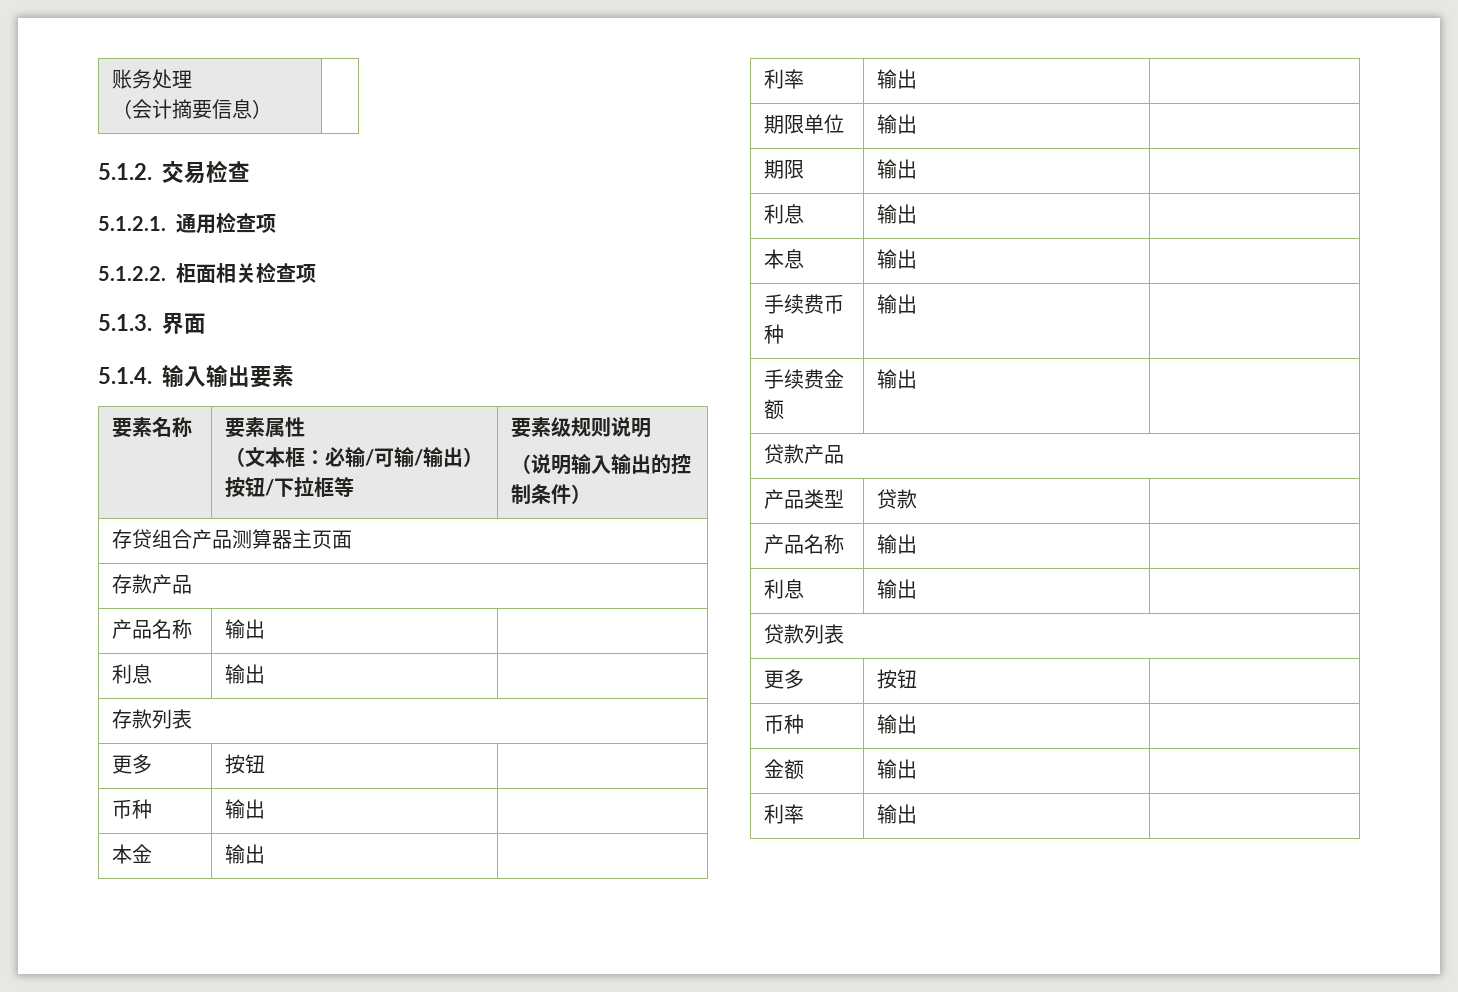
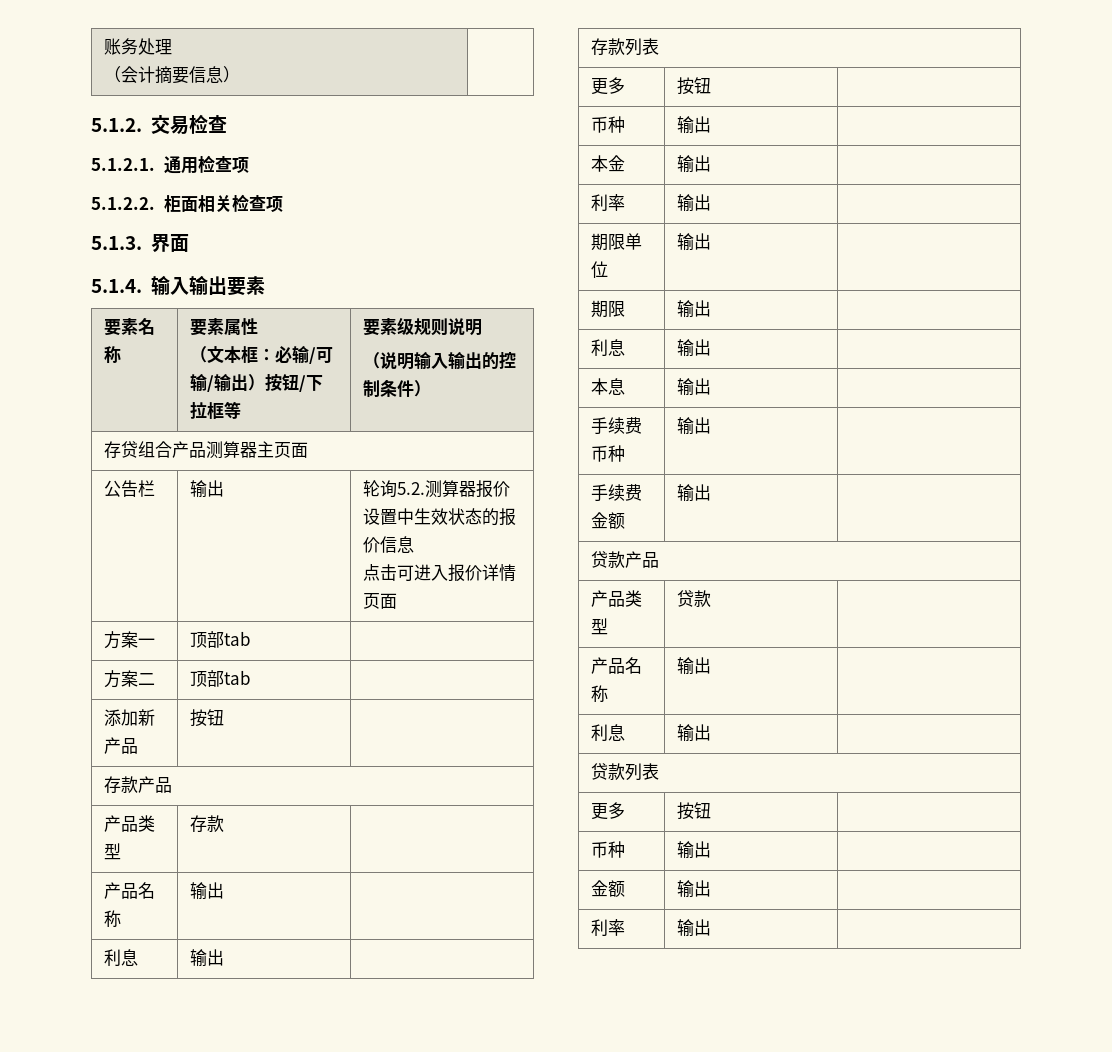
+ 公告栏 | 输出 | 轮询5.2.测算器报价设置中生效状态的报价信息
+ 点击可进入报价详情页面
+ 方案一 | 顶部tab |
+ 方案二 | 顶部tab |
+ 添加新产品 | 按钮 |
+ 产品类型 | 存款 |

